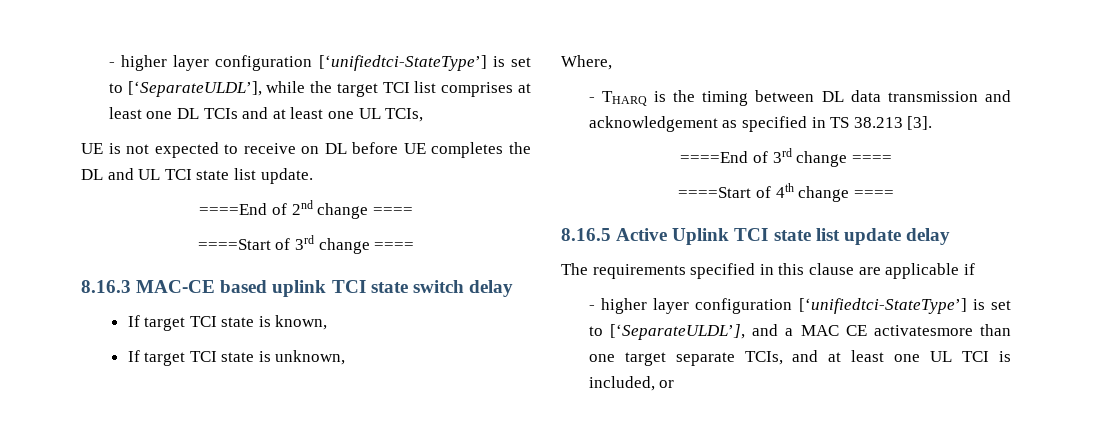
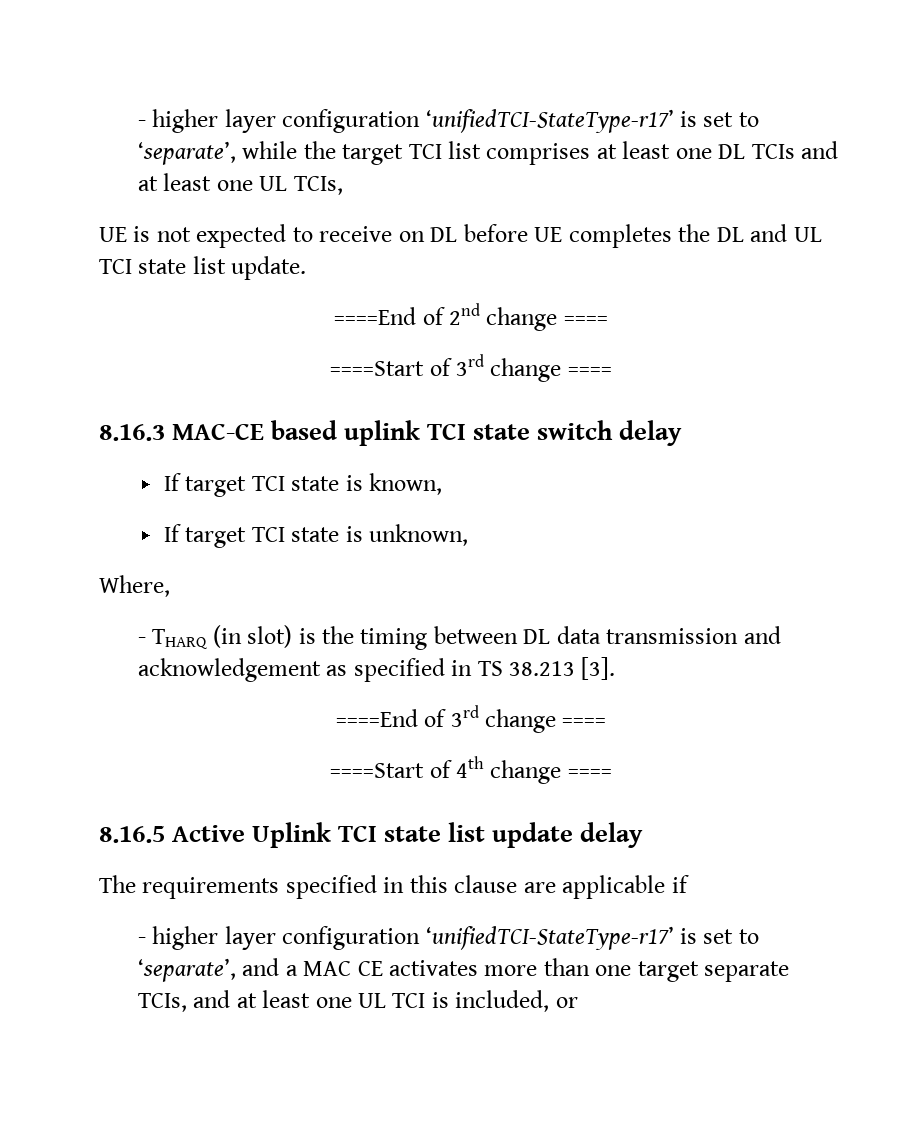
- - higher layer configuration [‘unifiedtci-StateType’] is set to [‘SeparateULDL’], while the target TCI list comprises at least one DL TCIs and at least one UL TCIs,
+ - higher layer configuration ‘unifiedTCI-StateType-r17’ is set to ‘separate’, while the target TCI list comprises at least one DL TCIs and at least one UL TCIs,
- - THARQ is the timing between DL data transmission and acknowledgement as specified in TS 38.213 [3].
+ - THARQ (in slot) is the timing between DL data transmission and acknowledgement as specified in TS 38.213 [3].
- - higher layer configuration [‘unifiedtci-StateType’] is set to [‘SeparateULDL’], and a MAC CE activatesmore than one target separate TCIs, and at least one UL TCI is included, or
+ - higher layer configuration ‘unifiedTCI-StateType-r17’ is set to ‘separate’, and a MAC CE activates more than one target separate TCIs, and at least one UL TCI is included, or

